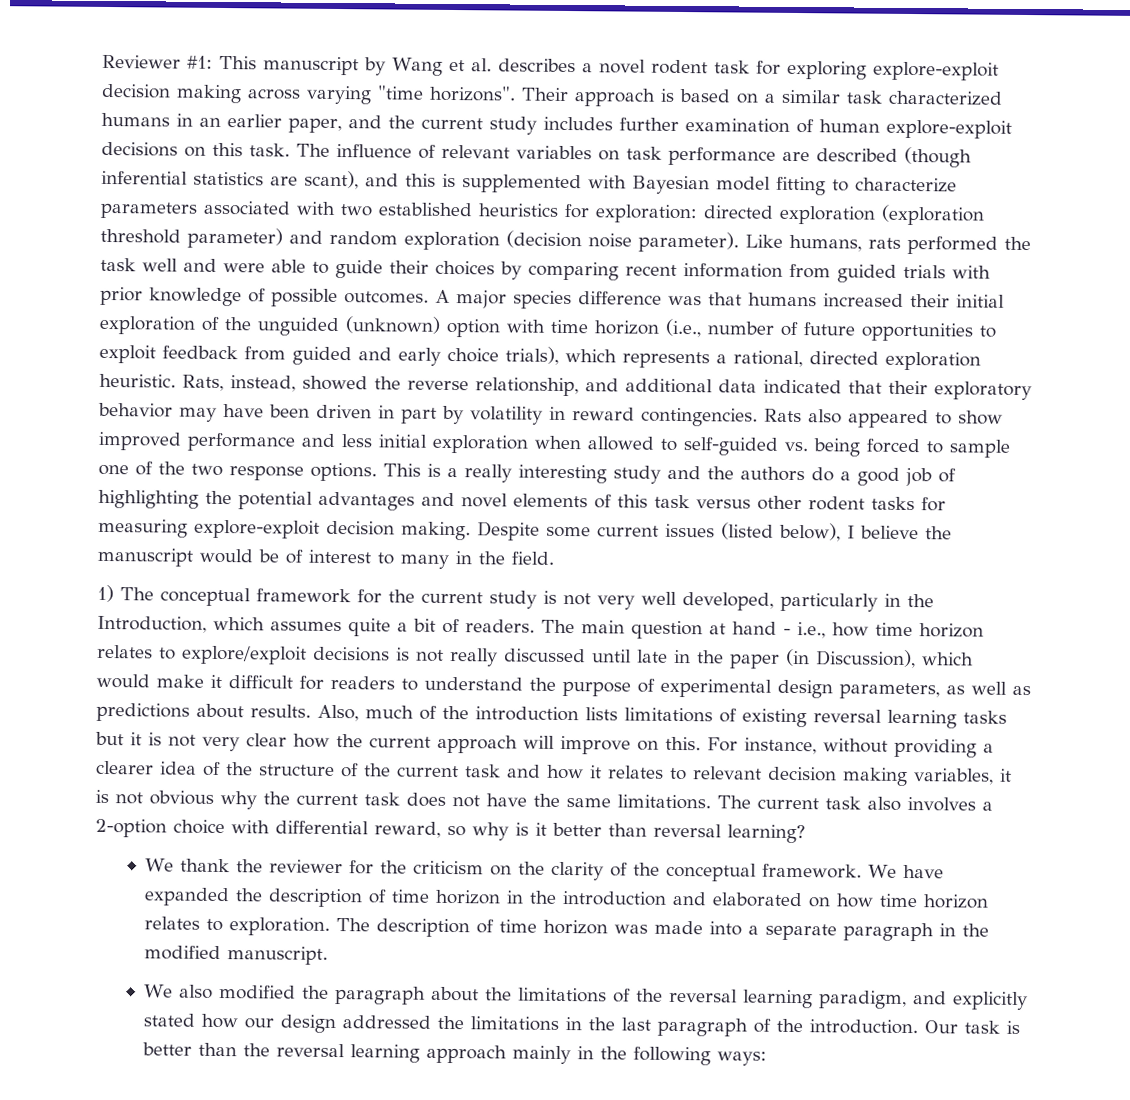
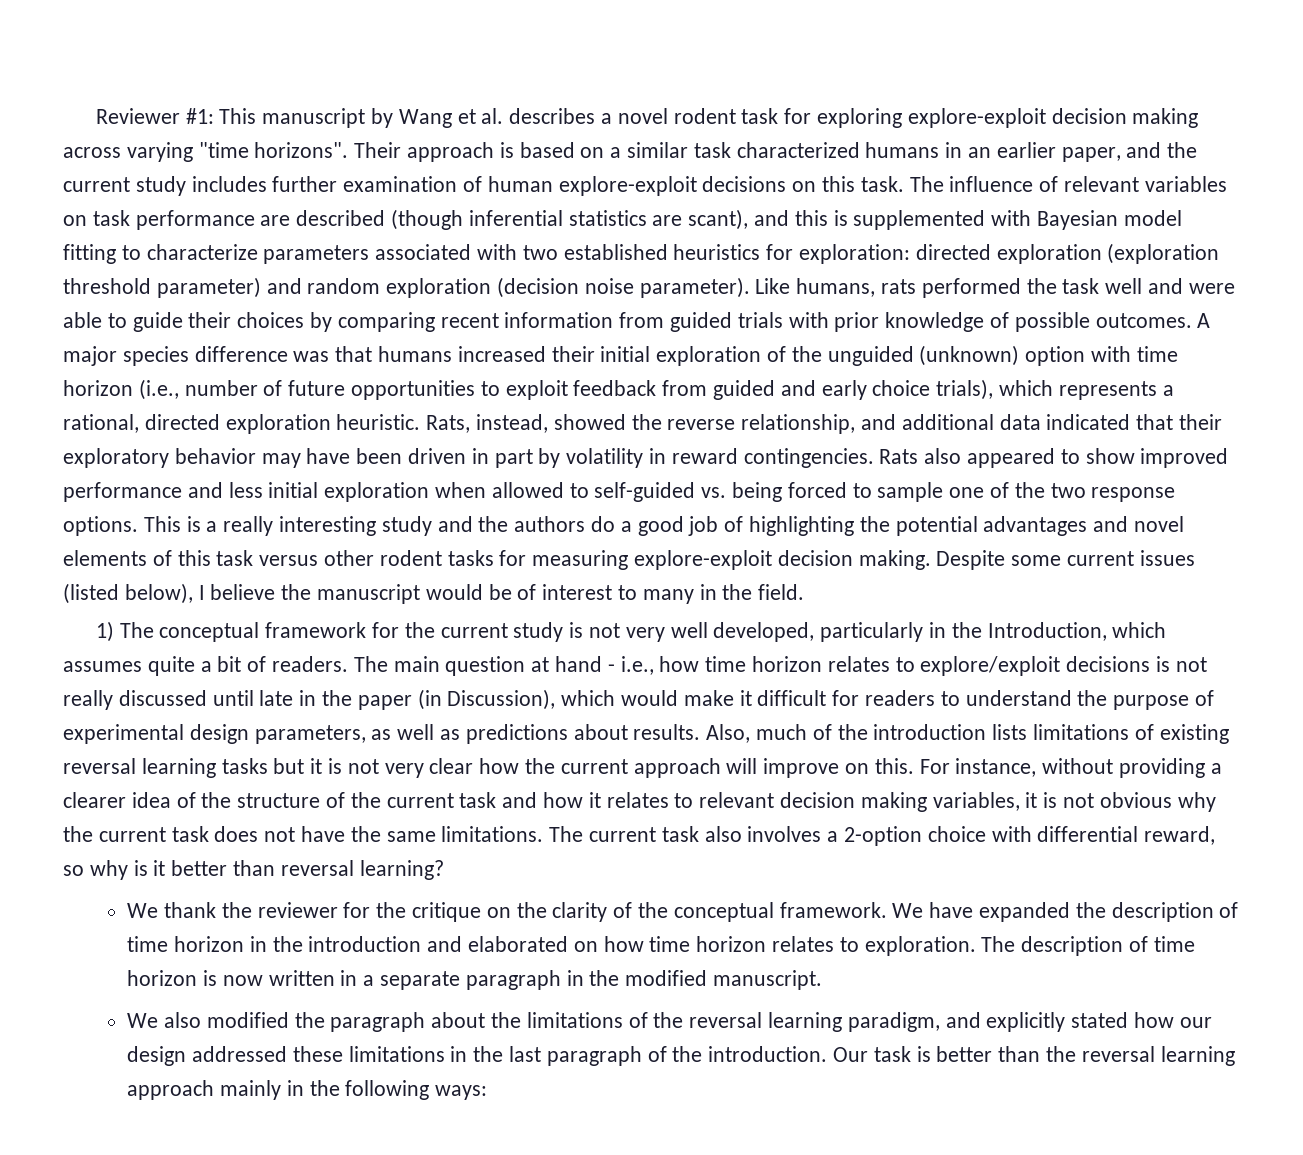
- We thank the reviewer for the criticism on the clarity of the conceptual framework.
+ We thank the reviewer for the critique on the clarity of the conceptual framework.
- The description of time horizon was made into a separate paragraph in the modified manuscript.
+ The description of time horizon is now written in a separate paragraph in the modified manuscript.
- We also modified the paragraph about the limitations of the reversal learning paradigm, and explicitly stated how our design addressed the limitations in the last paragraph of the introduction.
+ We also modified the paragraph about the limitations of the reversal learning paradigm, and explicitly stated how our design addressed these limitations in the last paragraph of the introduction.

